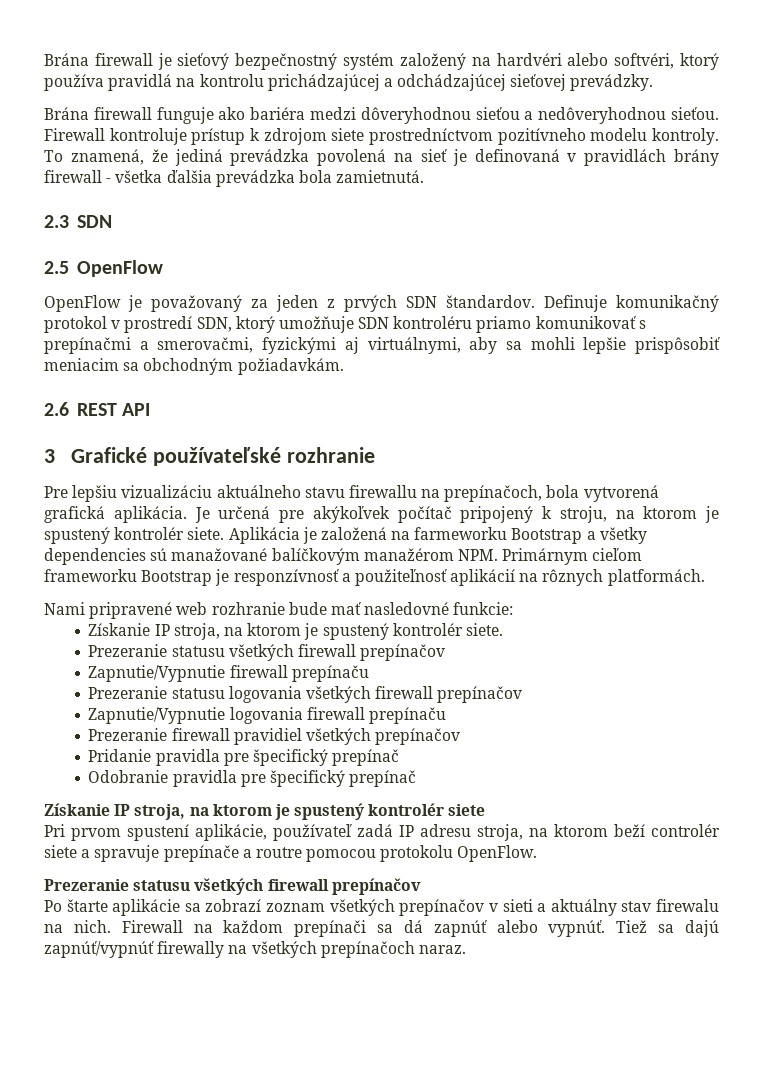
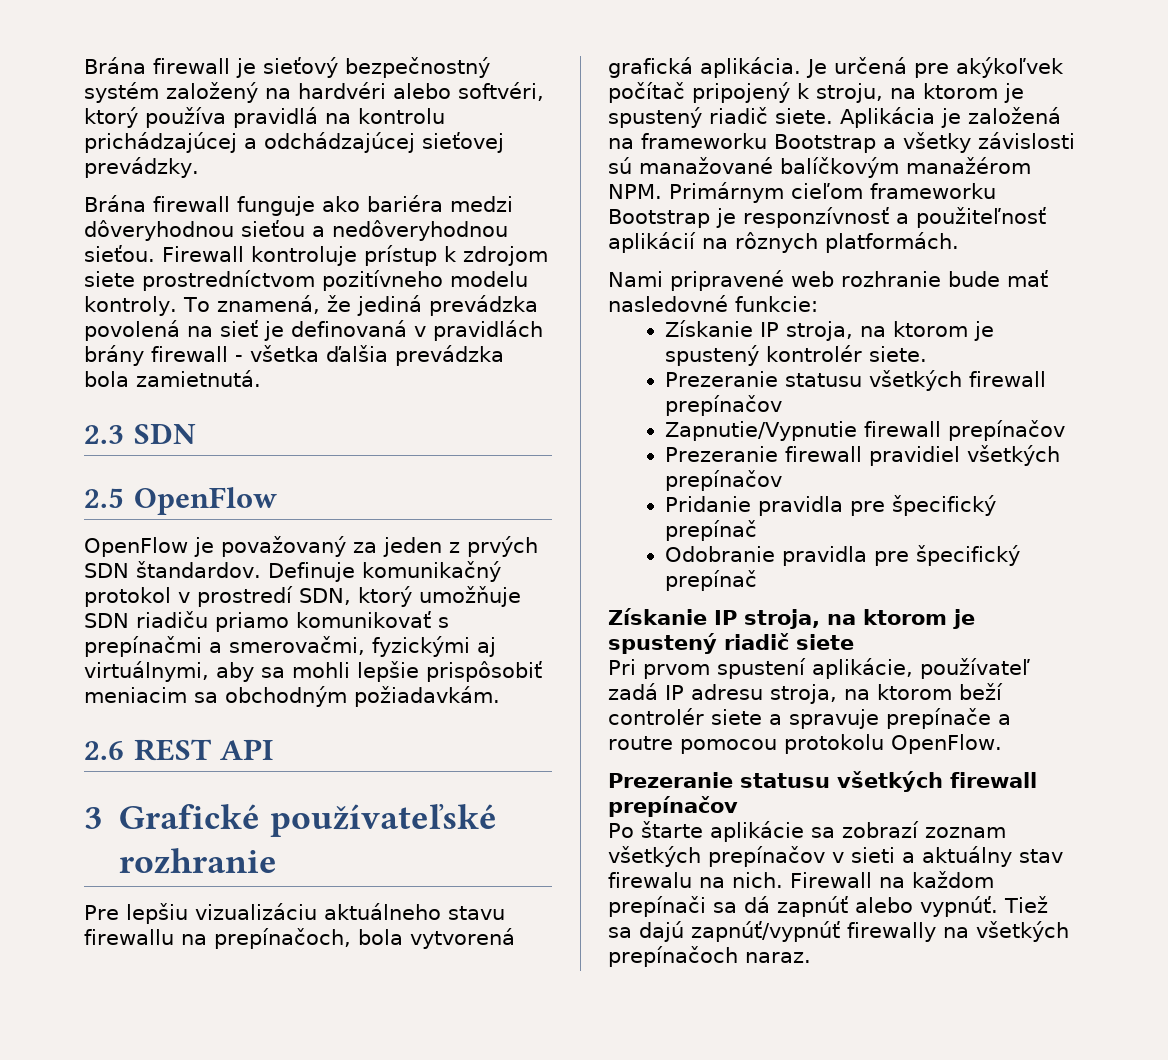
- Definuje komunikačný protokol v prostredí SDN, ktorý umožňuje SDN kontroléru priamo komunikovať s prepínačmi a smerovačmi, fyzickými aj virtuálnymi, aby sa mohli lepšie prispôsobiť meniacim sa obchodným požiadavkám.
+ Definuje komunikačný protokol v prostredí SDN, ktorý umožňuje SDN riadiču priamo komunikovať s prepínačmi a smerovačmi, fyzickými aj virtuálnymi, aby sa mohli lepšie prispôsobiť meniacim sa obchodným požiadavkám.
- Je určená pre akýkoľvek počítač pripojený k stroju, na ktorom je spustený kontrolér siete.
+ Je určená pre akýkoľvek počítač pripojený k stroju, na ktorom je spustený riadič siete.
- Aplikácia je založená na farmeworku Bootstrap a všetky dependencies sú manažované balíčkovým manažérom NPM. Primárnym cieľom frameworku Bootstrap je responzívnosť a použiteľnosť aplikácií na rôznych platformách.
+ Aplikácia je založená na frameworku Bootstrap a všetky závislosti sú manažované balíčkovým manažérom NPM. Primárnym cieľom frameworku Bootstrap je responzívnosť a použiteľnosť aplikácií na rôznych platformách.
- Zapnutie/Vypnutie firewall prepínaču
- Prezeranie statusu logovania všetkých firewall prepínačov
- Zapnutie/Vypnutie logovania firewall prepínaču
+ Zapnutie/Vypnutie firewall prepínačov
- Získanie IP stroja, na ktorom je spustený kontrolér siete
+ Získanie IP stroja, na ktorom je spustený riadič siete

